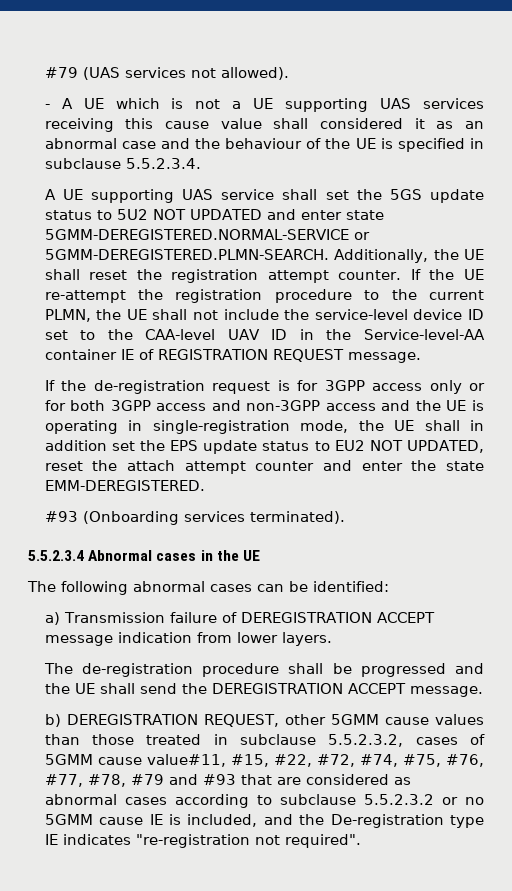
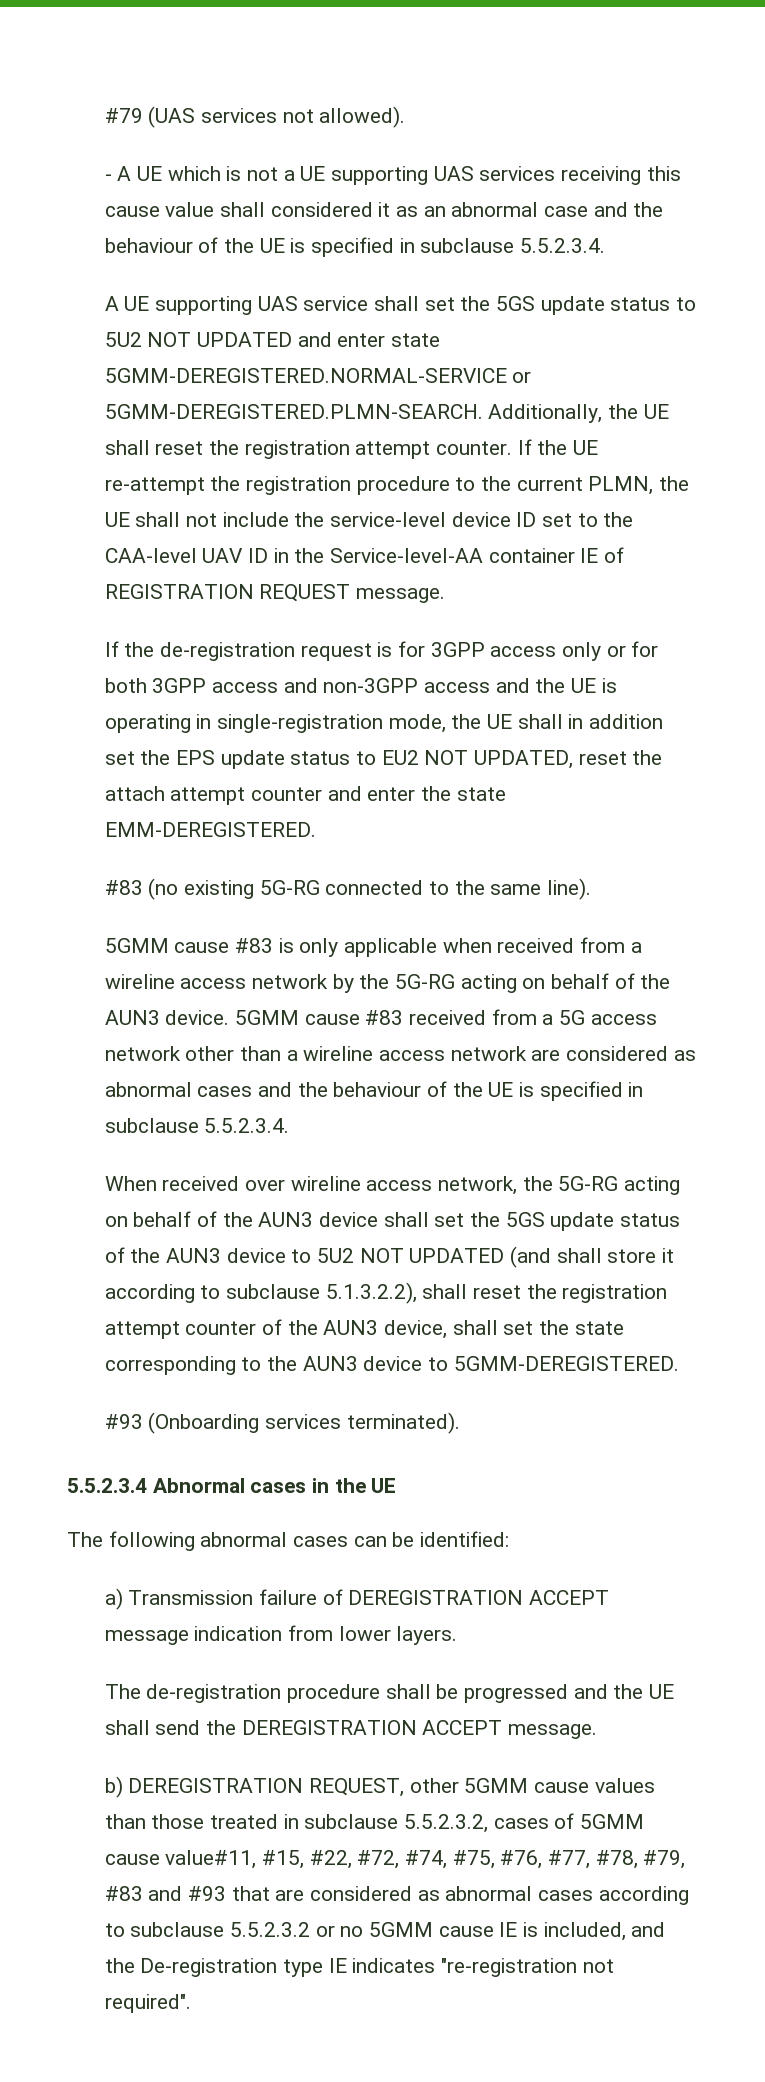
+ #83 (no existing 5G-RG connected to the same line).
+ 5GMM cause #83 is only applicable when received from a wireline access network by the 5G-RG acting on behalf of the AUN3 device. 5GMM cause #83 received from a 5G access network other than a wireline access network are considered as abnormal cases and the behaviour of the UE is specified in subclause 5.5.2.3.4.
+ When received over wireline access network, the 5G-RG acting on behalf of the AUN3 device shall set the 5GS update status of the AUN3 device to 5U2 NOT UPDATED (and shall store it according to subclause 5.1.3.2.2), shall reset the registration attempt counter of the AUN3 device, shall set the state corresponding to the AUN3 device to 5GMM-DEREGISTERED.
- b) DEREGISTRATION REQUEST, other 5GMM cause values than those treated in subclause 5.5.2.3.2, cases of 5GMM cause value#11, #15, #22, #72, #74, #75, #76, #77, #78, #79 and #93 that are considered as abnormal cases according to subclause 5.5.2.3.2 or no 5GMM cause IE is included, and the De-registration type IE indicates "re-registration not required".
+ b) DEREGISTRATION REQUEST, other 5GMM cause values than those treated in subclause 5.5.2.3.2, cases of 5GMM cause value#11, #15, #22, #72, #74, #75, #76, #77, #78, #79, #83 and #93 that are considered as abnormal cases according to subclause 5.5.2.3.2 or no 5GMM cause IE is included, and the De-registration type IE indicates "re-registration not required".

